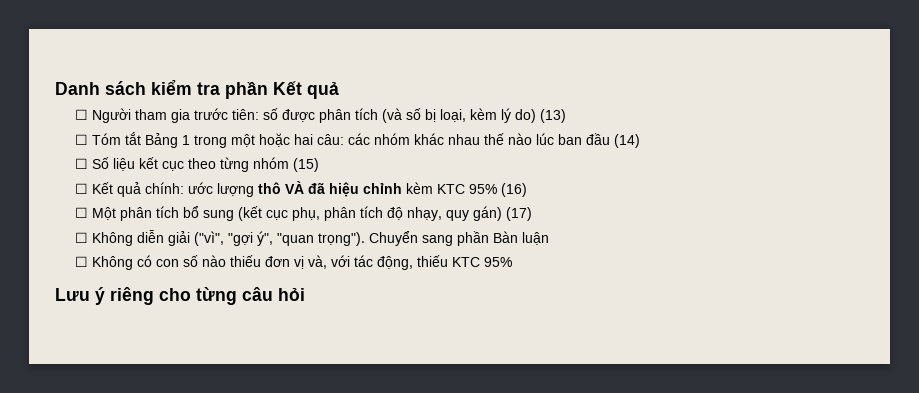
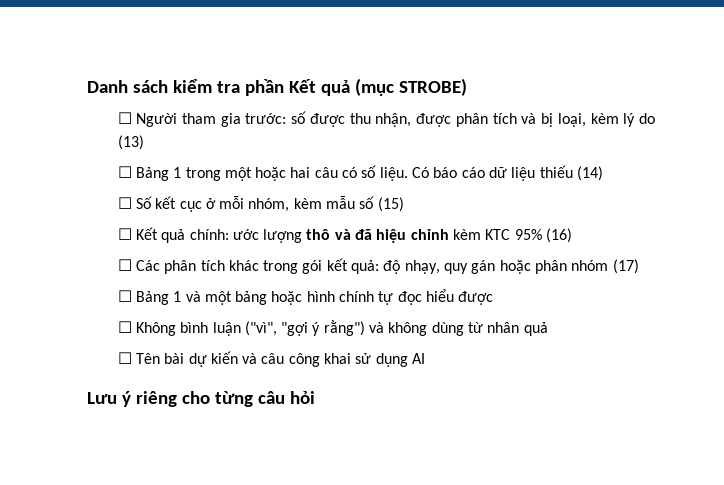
- Danh sách kiểm tra phần Kết quả
+ Danh sách kiểm tra phần Kết quả (mục STROBE)
- ☐ Người tham gia trước tiên: số được phân tích (và số bị loại, kèm lý do) (13)
+ ☐ Người tham gia trước: số được thu nhận, được phân tích và bị loại, kèm lý do (13)
- ☐ Tóm tắt Bảng 1 trong một hoặc hai câu: các nhóm khác nhau thế nào lúc ban đầu (14)
+ ☐ Bảng 1 trong một hoặc hai câu có số liệu. Có báo cáo dữ liệu thiếu (14)
- ☐ Số liệu kết cục theo từng nhóm (15)
+ ☐ Số kết cục ở mỗi nhóm, kèm mẫu số (15)
- ☐ Kết quả chính: ước lượng thô VÀ đã hiệu chỉnh kèm KTC 95% (16)
+ ☐ Kết quả chính: ước lượng thô và đã hiệu chỉnh kèm KTC 95% (16)
- ☐ Một phân tích bổ sung (kết cục phụ, phân tích độ nhạy, quy gán) (17)
- ☐ Không diễn giải ("vì", "gợi ý", "quan trọng"). Chuyển sang phần Bàn luận
- ☐ Không có con số nào thiếu đơn vị và, với tác động, thiếu KTC 95%
+ ☐ Các phân tích khác trong gói kết quả: độ nhạy, quy gán hoặc phân nhóm (17)
+ ☐ Bảng 1 và một bảng hoặc hình chính tự đọc hiểu được
+ ☐ Không bình luận ("vì", "gợi ý rằng") và không dùng từ nhân quả
+ ☐ Tên bài dự kiến và câu công khai sử dụng AI

